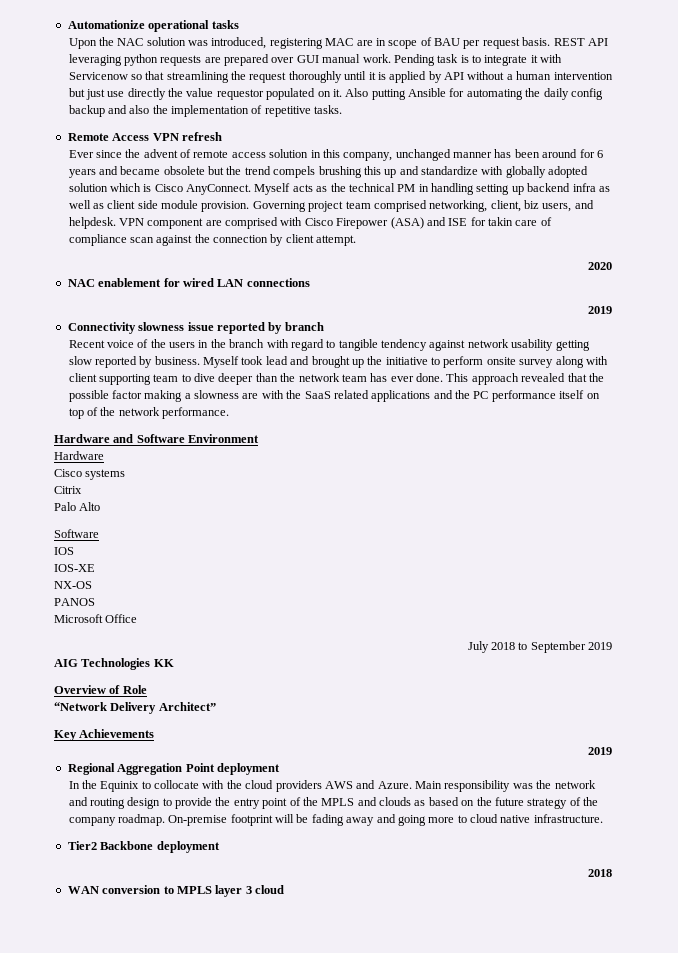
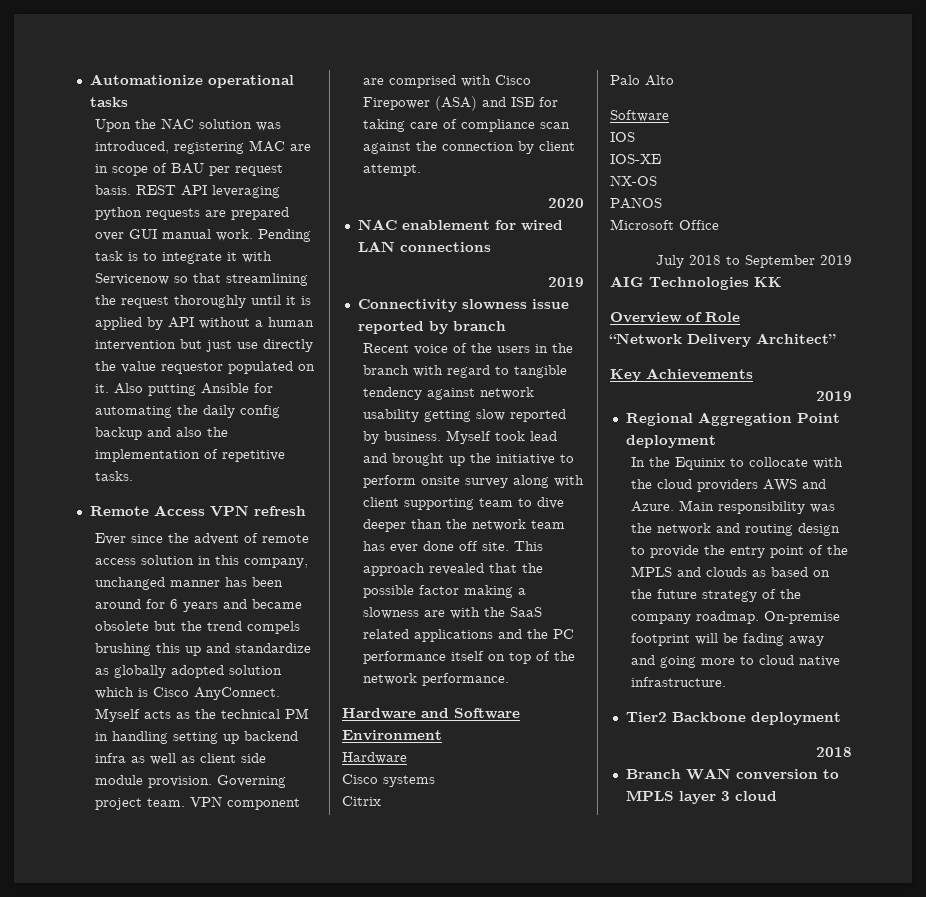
- Ever since the advent of remote access solution in this company, unchanged manner has been around for 6 years and became obsolete but the trend compels brushing this up and standardize with globally adopted solution which is Cisco AnyConnect.
+ Ever since the advent of remote access solution in this company, unchanged manner has been around for 6 years and became obsolete but the trend compels brushing this up and standardize as globally adopted solution which is Cisco AnyConnect.
- Governing project team comprised networking, client, biz users, and helpdesk.
+ Governing project team.
- VPN component are comprised with Cisco Firepower (ASA) and ISE for takin care of compliance scan against the connection by client attempt.
+ VPN component are comprised with Cisco Firepower (ASA) and ISE for taking care of compliance scan against the connection by client attempt.
- Myself took lead and brought up the initiative to perform onsite survey along with client supporting team to dive deeper than the network team has ever done.
+ Myself took lead and brought up the initiative to perform onsite survey along with client supporting team to dive deeper than the network team has ever done off site.
- WAN conversion to MPLS layer 3 cloud
+ Branch WAN conversion to MPLS layer 3 cloud

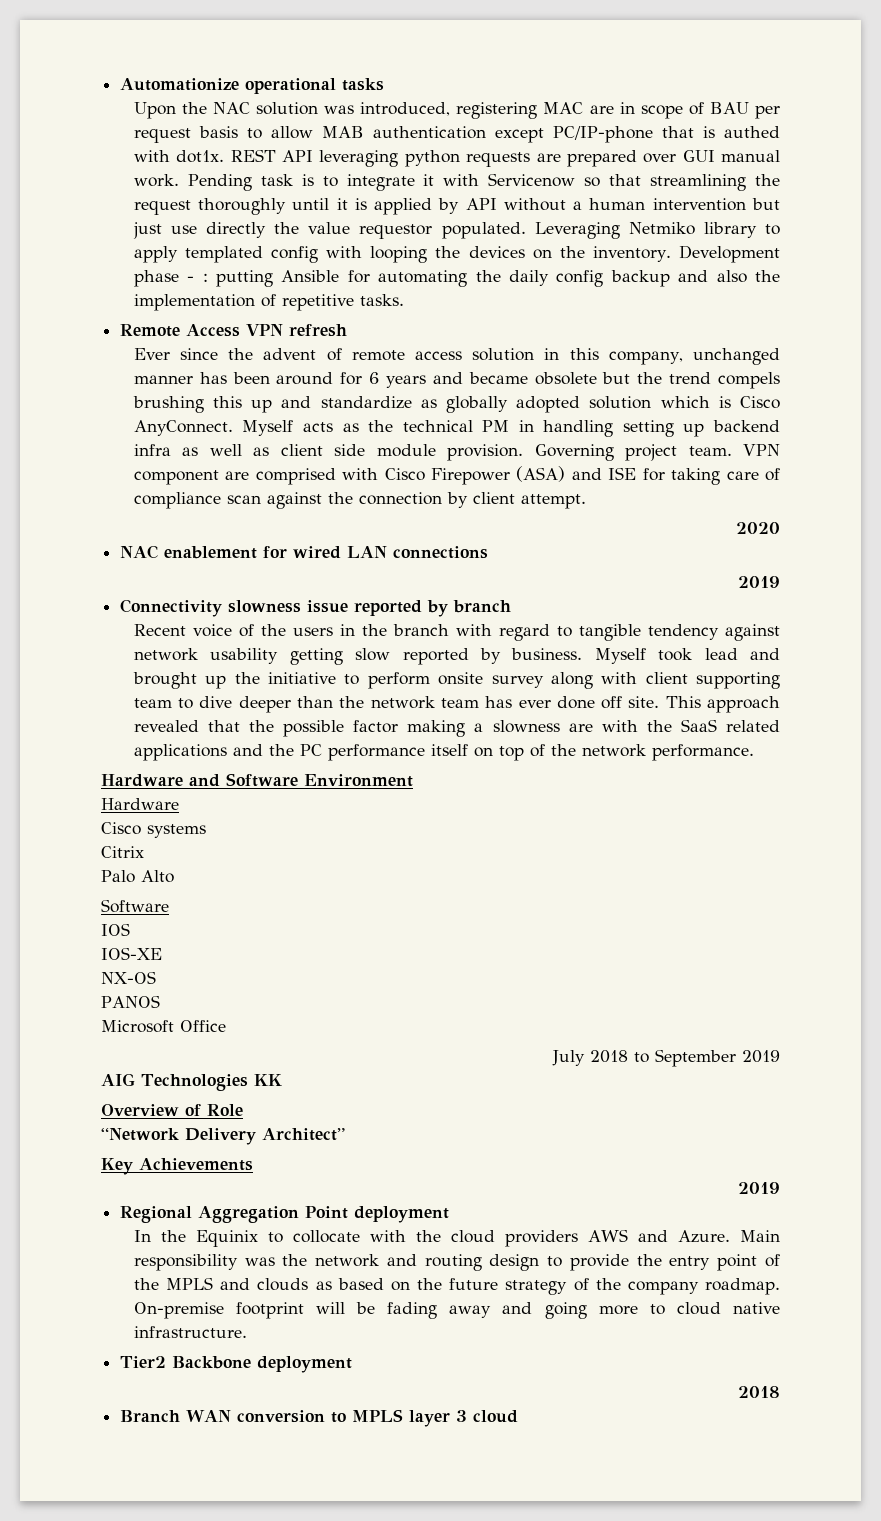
- Upon the NAC solution was introduced, registering MAC are in scope of BAU per request basis.
+ Upon the NAC solution was introduced, registering MAC are in scope of BAU per request basis to allow MAB authentication except PC/IP-phone that is authed with dot1x.
- Pending task is to integrate it with Servicenow so that streamlining the request thoroughly until it is applied by API without a human intervention but just use directly the value requestor populated on it. Also putting Ansible for automating the daily config backup and also the implementation of repetitive tasks.
+ Pending task is to integrate it with Servicenow so that streamlining the request thoroughly until it is applied by API without a human intervention but just use directly the value requestor populated. Leveraging Netmiko library to apply templated config with looping the devices on the inventory. Development phase - : putting Ansible for automating the daily config backup and also the implementation of repetitive tasks.

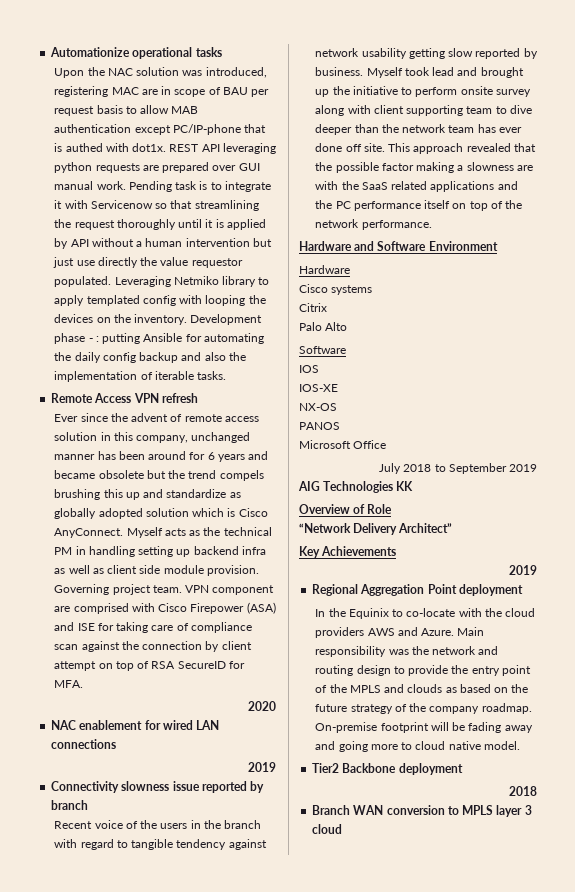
- Development phase - : putting Ansible for automating the daily config backup and also the implementation of repetitive tasks.
+ Development phase - : putting Ansible for automating the daily config backup and also the implementation of iterable tasks.
- VPN component are comprised with Cisco Firepower (ASA) and ISE for taking care of compliance scan against the connection by client attempt.
+ VPN component are comprised with Cisco Firepower (ASA) and ISE for taking care of compliance scan against the connection by client attempt on top of RSA SecureID for MFA.
- In the Equinix to collocate with the cloud providers AWS and Azure.
+ In the Equinix to co-locate with the cloud providers AWS and Azure.
- On-premise footprint will be fading away and going more to cloud native infrastructure.
+ On-premise footprint will be fading away and going more to cloud native model.

